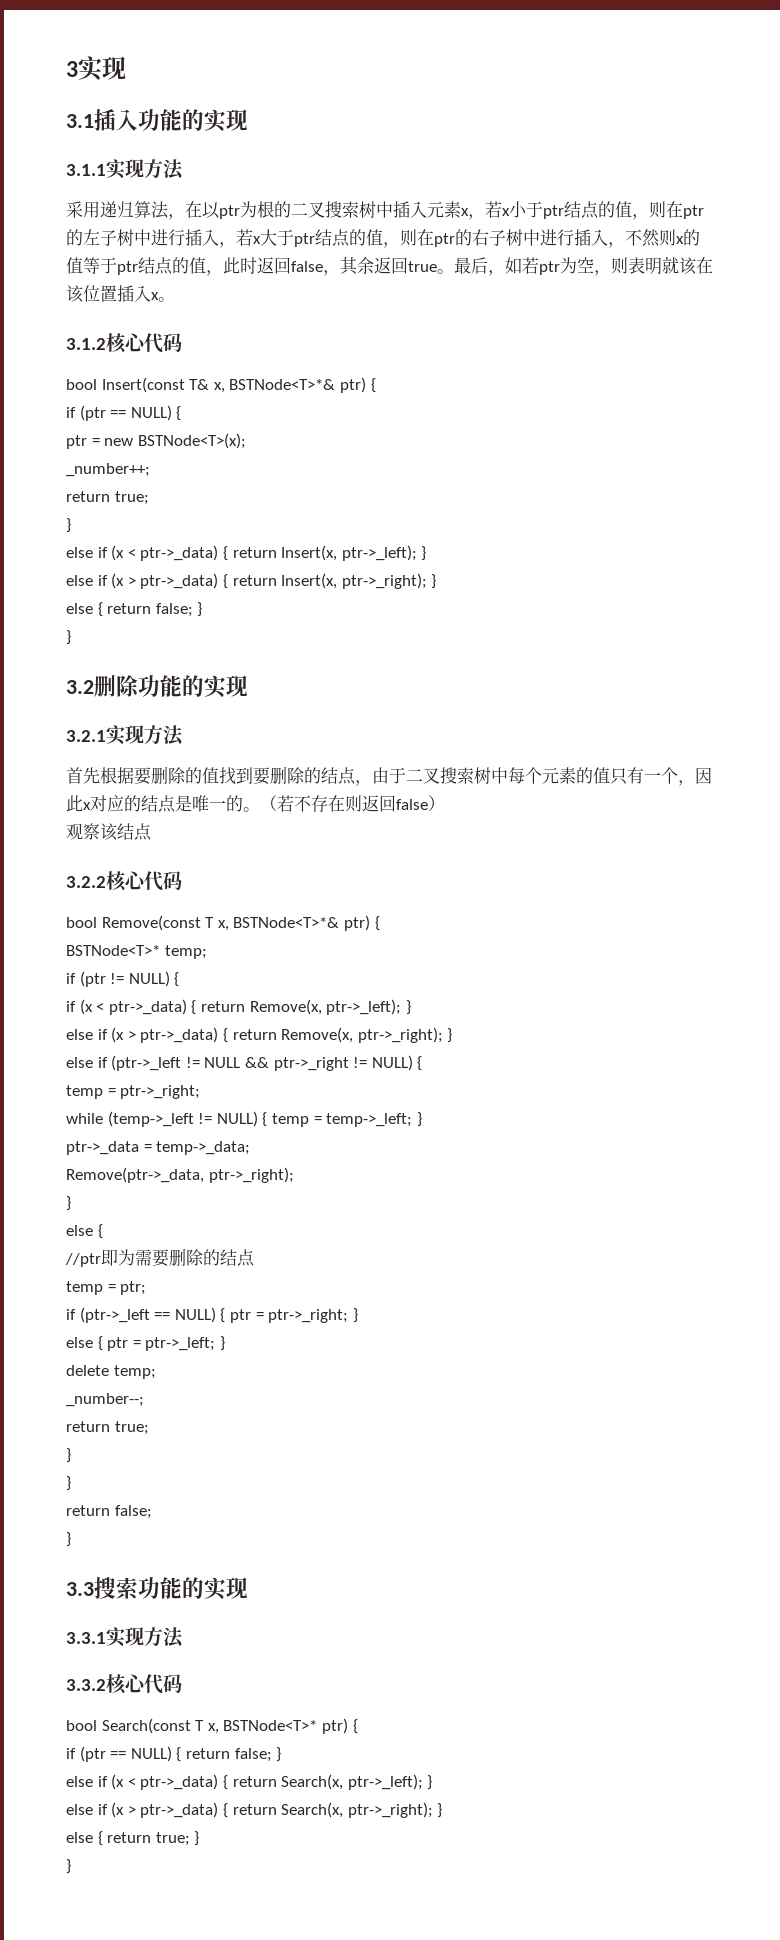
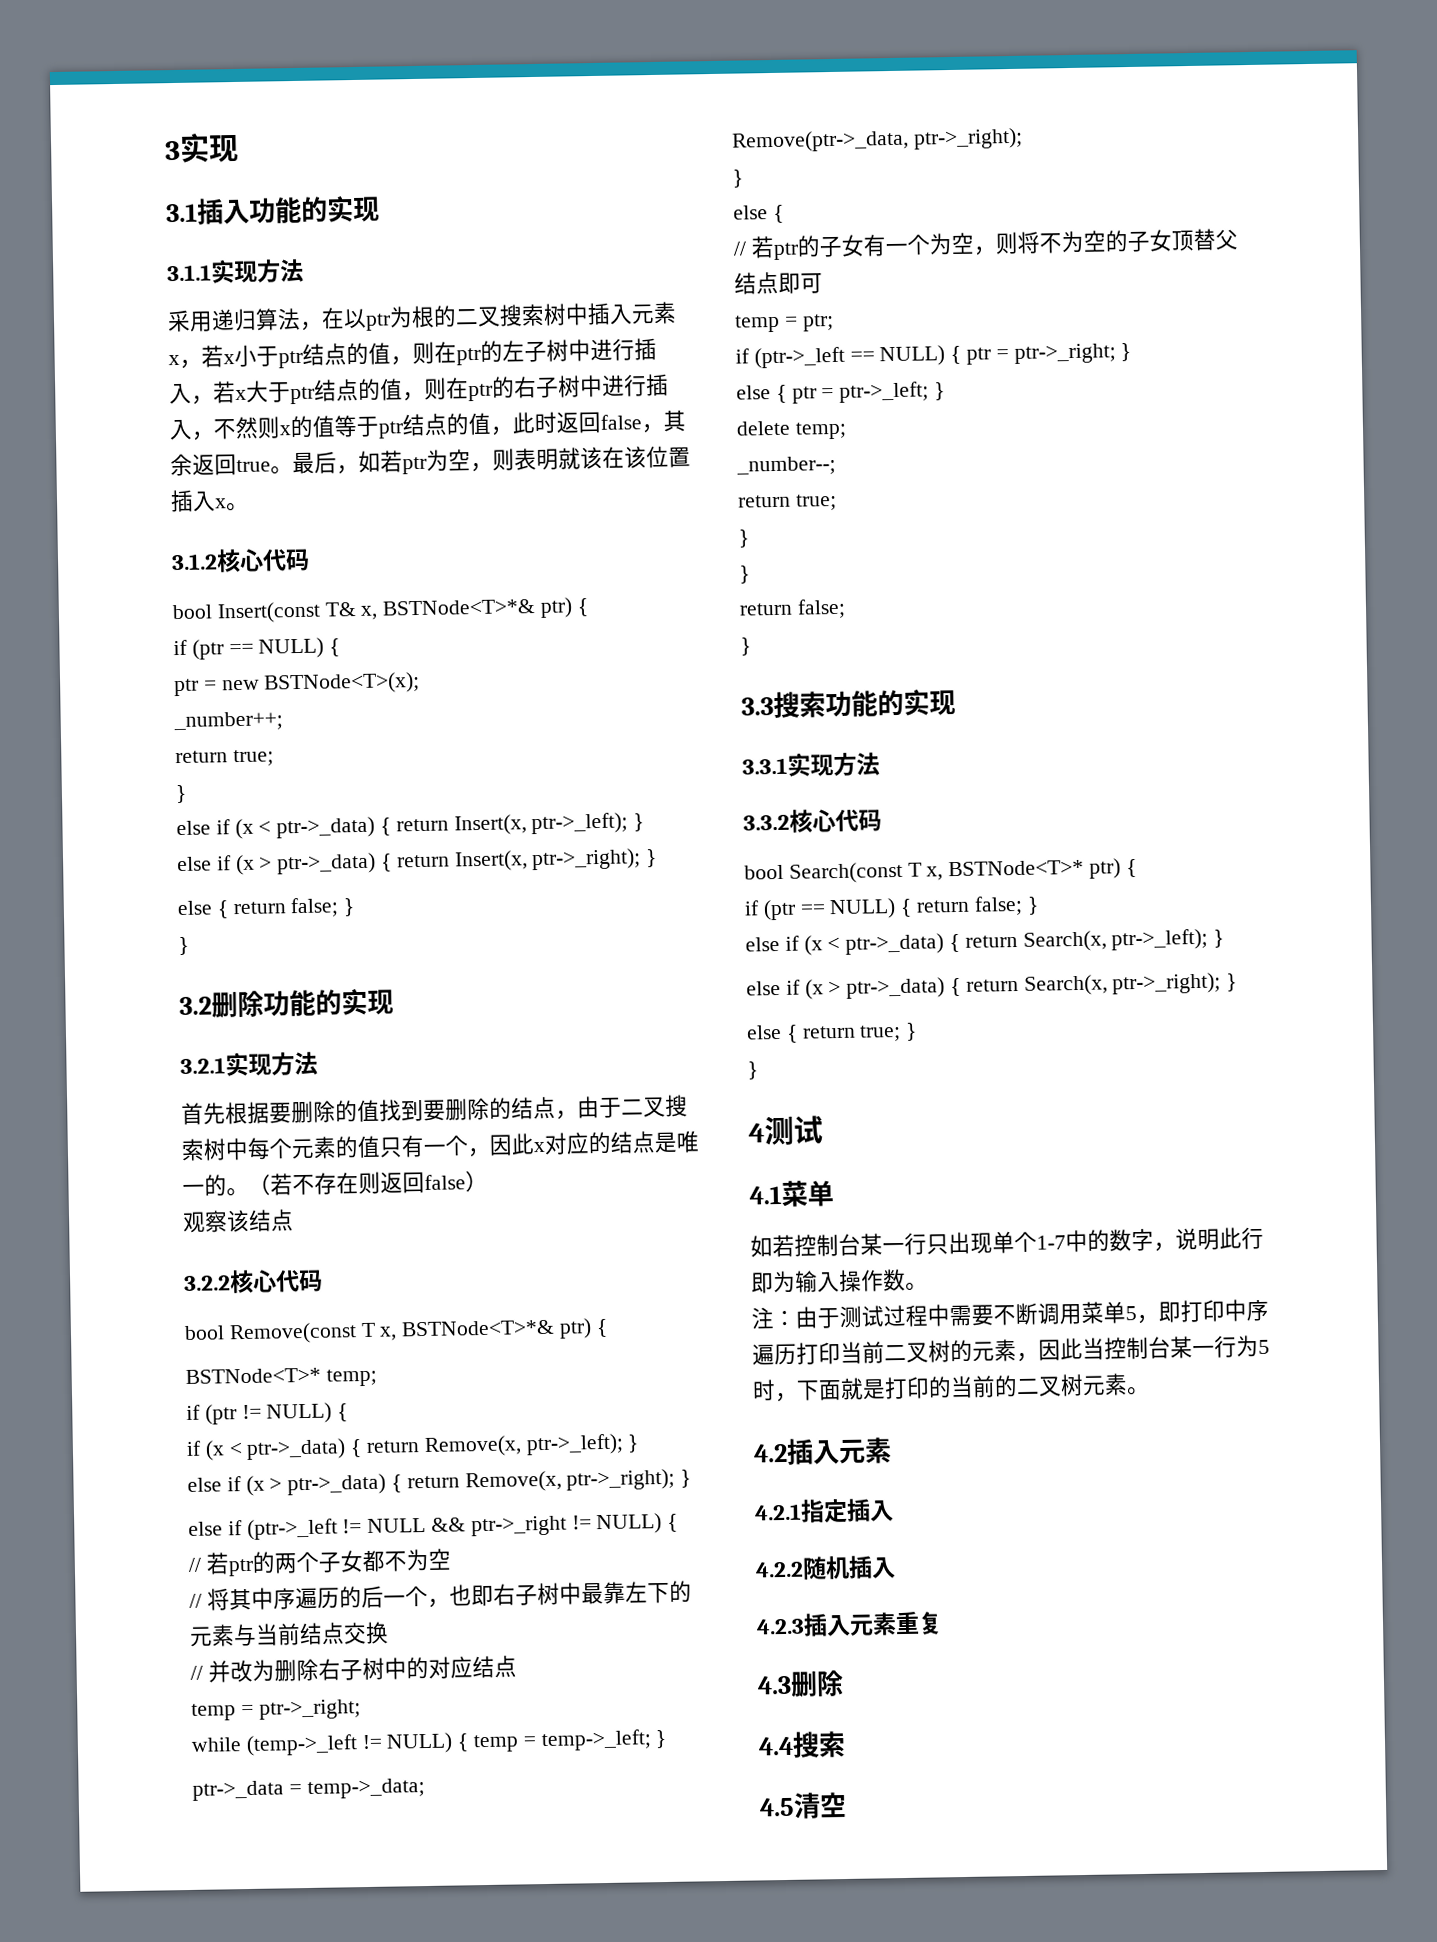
+ // 若ptr的两个子女都不为空
+ // 将其中序遍历的后一个，也即右子树中最靠左下的元素与当前结点交换
+ // 并改为删除右子树中的对应结点
- //ptr即为需要删除的结点
+ // 若ptr的子女有一个为空，则将不为空的子女顶替父结点即可
+ 4测试
+ 4.1菜单
+ 如若控制台某一行只出现单个1-7中的数字，说明此行即为输入操作数。
+ 注：由于测试过程中需要不断调用菜单5，即打印中序遍历打印当前二叉树的元素，因此当控制台某一行为5时，下面就是打印的当前的二叉树元素。
+ 4.2插入元素
+ 4.2.1指定插入
+ 4.2.2随机插入
+ 4.2.3插入元素重复
+ 4.3删除
+ 4.4搜索
+ 4.5清空

